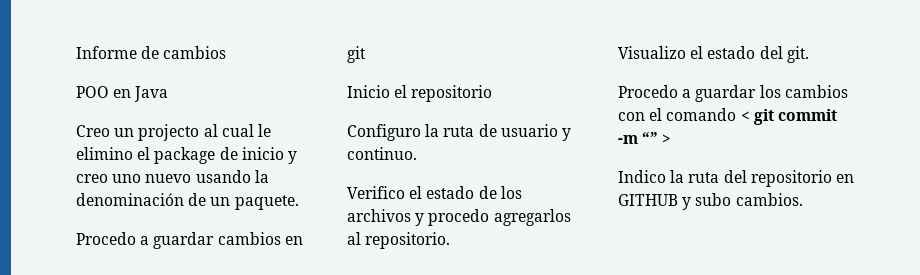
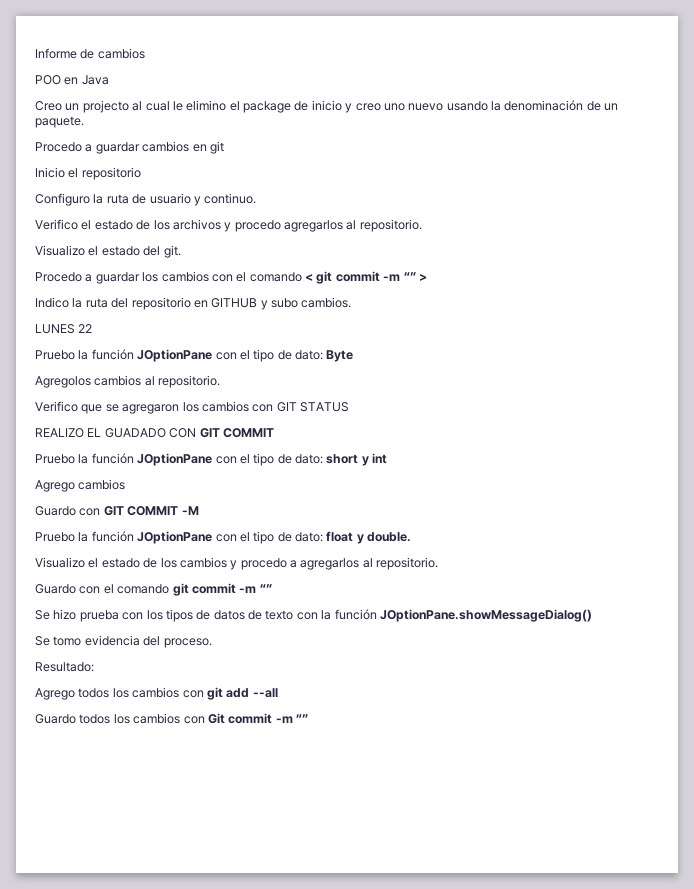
+ LUNES 22
+ Pruebo la función JOptionPane con el tipo de dato: Byte
+ Agregolos cambios al repositorio.
+ Verifico que se agregaron los cambios con GIT STATUS
+ REALIZO EL GUADADO CON GIT COMMIT
+ Pruebo la función JOptionPane con el tipo de dato: short y int
+ Agrego cambios
+ Guardo con GIT COMMIT -M
+ Pruebo la función JOptionPane con el tipo de dato: float y double.
+ Visualizo el estado de los cambios y procedo a agregarlos al repositorio.
+ Guardo con el comando git commit -m “”
+ Se hizo prueba con los tipos de datos de texto con la función JOptionPane.showMessageDialog()
+ Se tomo evidencia del proceso.
+ Resultado:
+ Agrego todos los cambios con git add --all
+ Guardo todos los cambios con Git commit -m “”

